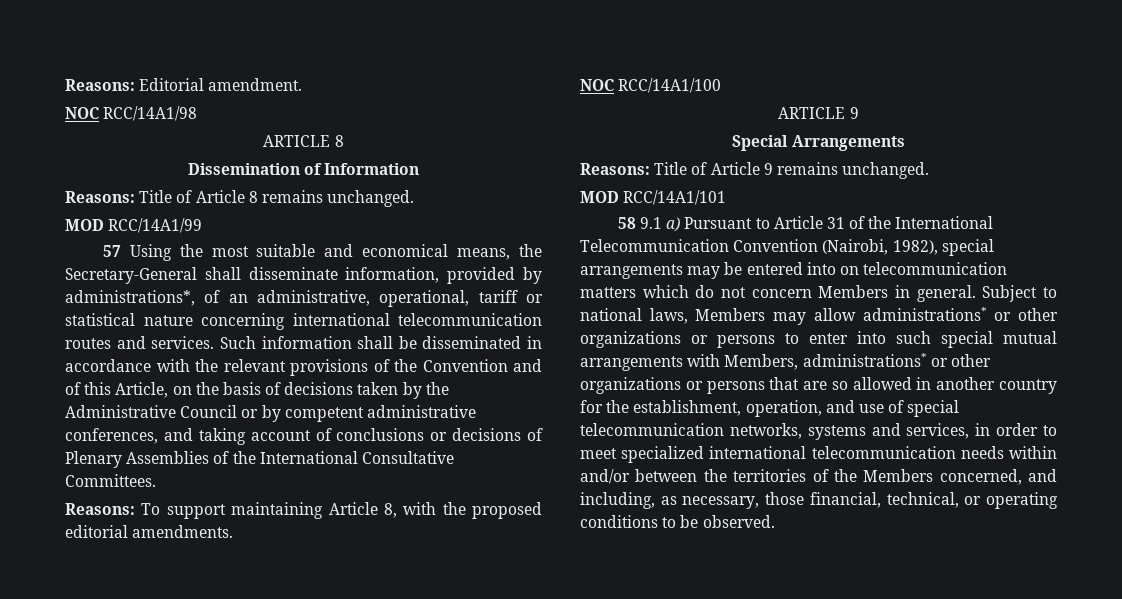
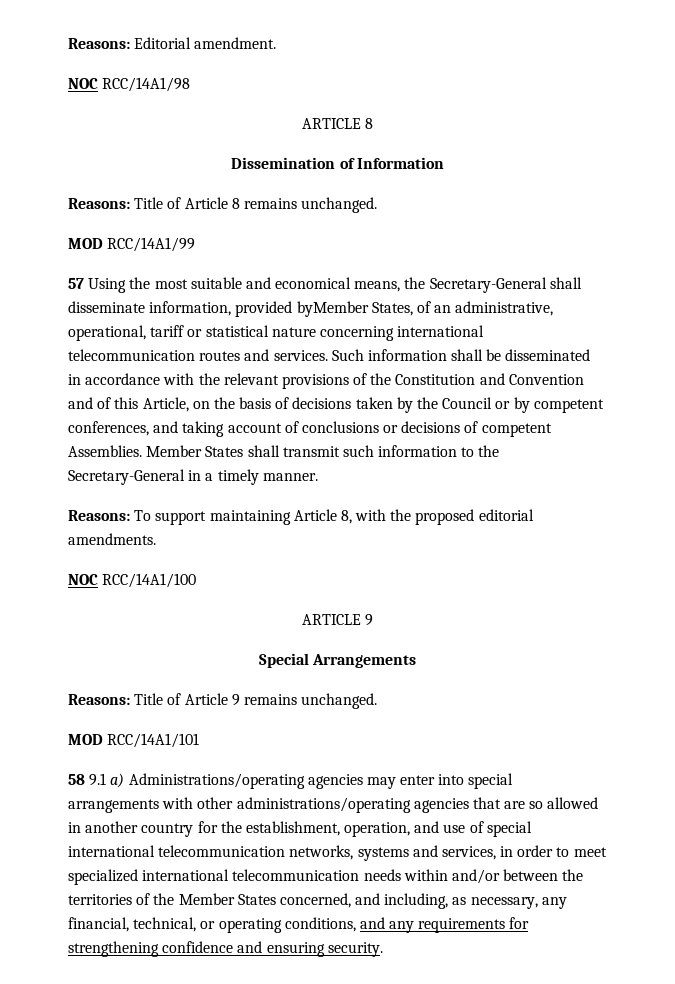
- 57 Using the most suitable and economical means, the Secretary-General shall disseminate information, provided by administrations*, of an administrative, operational, tariff or statistical nature concerning international telecommunication routes and services.
+ 57 Using the most suitable and economical means, the Secretary-General shall disseminate information, provided byMember States, of an administrative, operational, tariff or statistical nature concerning international telecommunication routes and services.
- Such information shall be disseminated in accordance with the relevant provisions of the Convention and of this Article, on the basis of decisions taken by the Administrative Council or by competent administrative conferences, and taking account of conclusions or decisions of Plenary Assemblies of the International Consultative Committees.
+ Such information shall be disseminated in accordance with the relevant provisions of the Constitution and Convention and of this Article, on the basis of decisions taken by the Council or by competent conferences, and taking account of conclusions or decisions of competent Assemblies. Member States shall transmit such information to the Secretary-General in a timely manner.
- 58 9.1 a) Pursuant to Article 31 of the International Telecommunication Convention (Nairobi, 1982), special arrangements may be entered into on telecommunication matters which do not concern Members in general. Subject to national laws, Members may allow administrations* or other organizations or persons to enter into such special mutual arrangements with Members, administrations* or other organizations or persons that are so allowed in another country for the establishment, operation, and use of special telecommunication networks, systems and services, in order to meet specialized international telecommunication needs within and/or between the territories of the Members concerned, and including, as necessary, those financial, technical, or operating conditions to be observed.
+ 58 9.1 a) Administrations/operating agencies may enter into special arrangements with other administrations/operating agencies that are so allowed in another country for the establishment, operation, and use of special international telecommunication networks, systems and services, in order to meet specialized international telecommunication needs within and/or between the territories of the Member States concerned, and including, as necessary, any financial, technical, or operating conditions, and any requirements for strengthening confidence and ensuring security.

